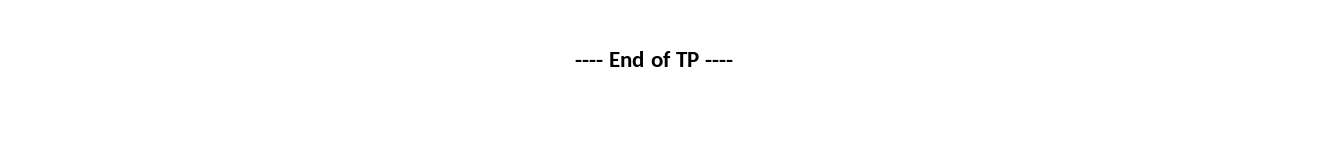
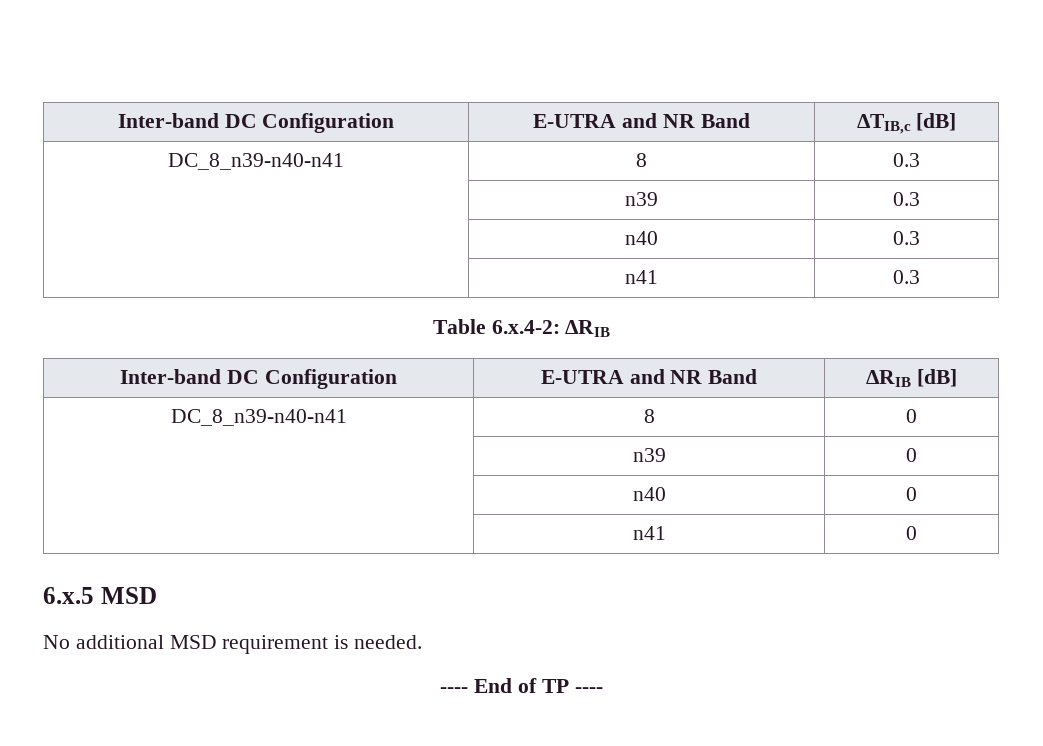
+ Inter-band DC Configuration | E-UTRA and NR Band | ΔTIB,c [dB]
+ DC_8_n39-n40-n41 | 8 | 0.3
+ | n39 | 0.3
+ | n40 | 0.3
+ | n41 | 0.3
+ Table 6.x.4-2: ΔRIB
+ Inter-band DC Configuration | E-UTRA and NR Band | ΔRIB [dB]
+ DC_8_n39-n40-n41 | 8 | 0
+ | n39 | 0
+ | n40 | 0
+ | n41 | 0
+ 6.x.5 MSD
+ No additional MSD requirement is needed.

